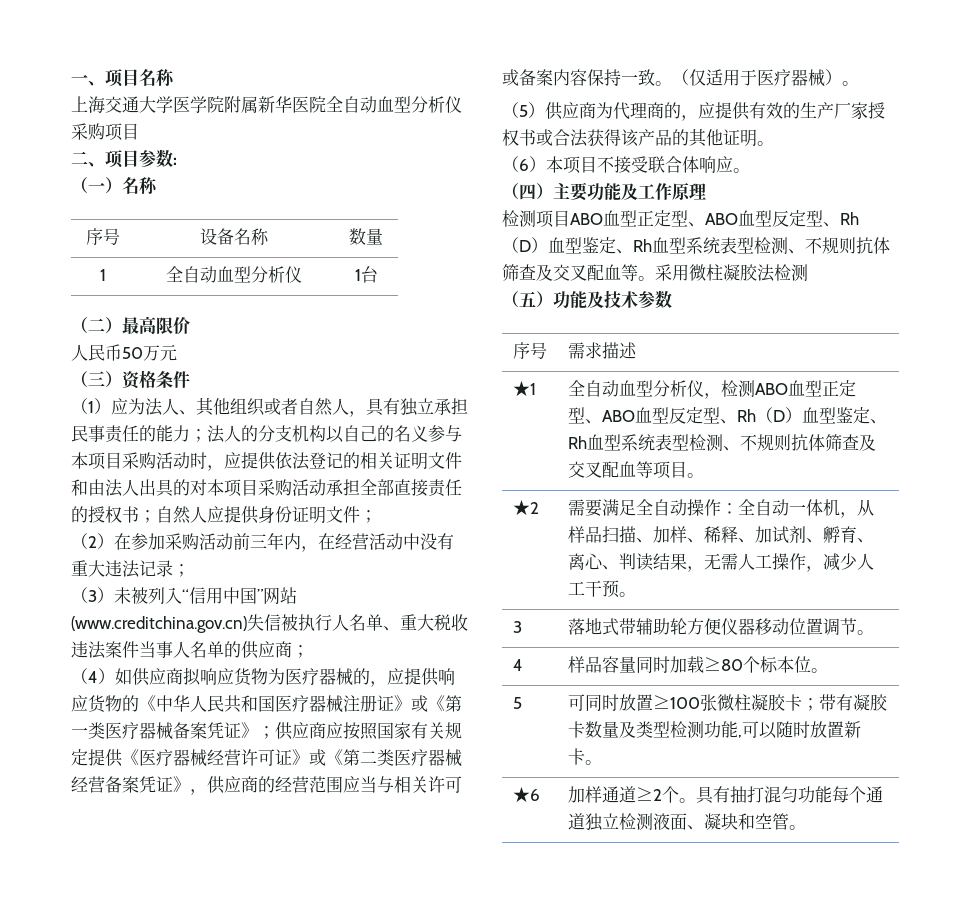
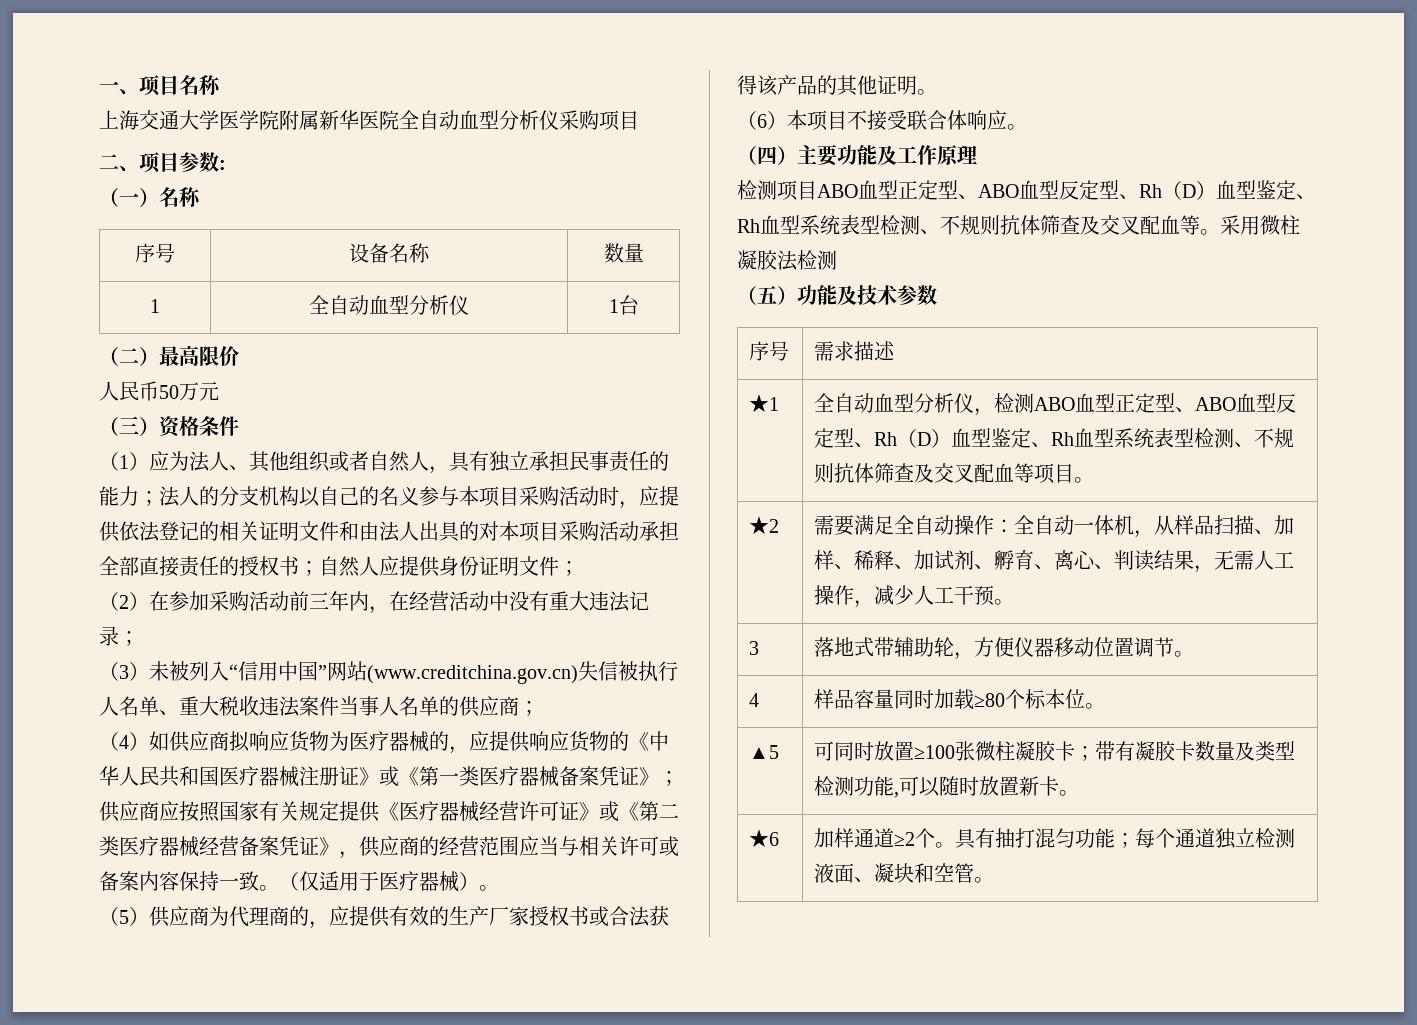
- 3 | 落地式带辅助轮方便仪器移动位置调节。
+ 3 | 落地式带辅助轮，方便仪器移动位置调节。
- 5 | 可同时放置≥100张微柱凝胶卡；带有凝胶卡数量及类型检测功能,可以随时放置新卡。
+ ▲5 | 可同时放置≥100张微柱凝胶卡；带有凝胶卡数量及类型检测功能,可以随时放置新卡。
- ★6 | 加样通道≥2个。具有抽打混匀功能每个通道独立检测液面、凝块和空管。
+ ★6 | 加样通道≥2个。具有抽打混匀功能；每个通道独立检测液面、凝块和空管。

